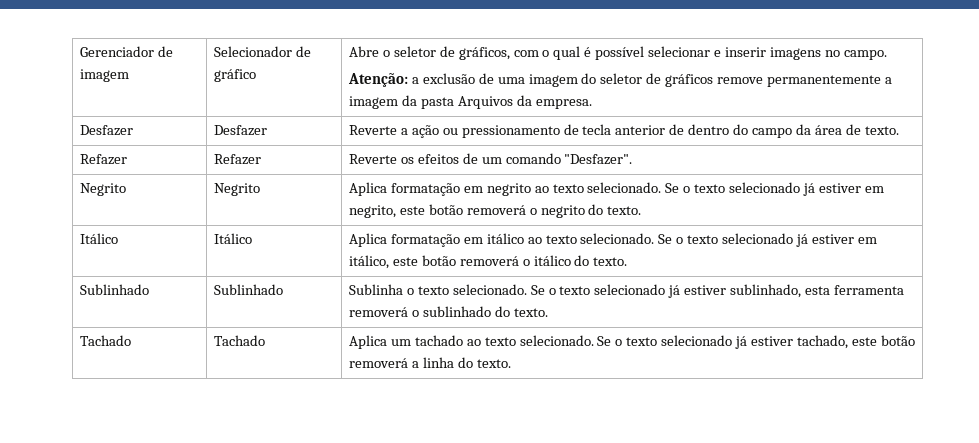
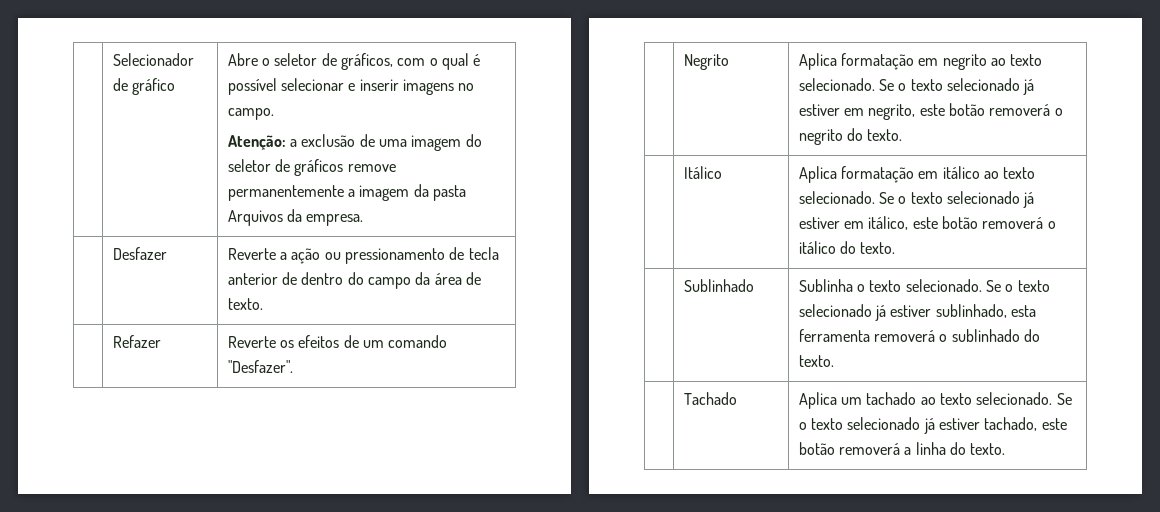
- Gerenciador de imagem
- Desfazer | Desfazer | Reverte a ação ou pressionamento de tecla anterior de dentro do campo da área de texto.
+ | Desfazer | Reverte a ação ou pressionamento de tecla anterior de dentro do campo da área de texto.
- Refazer | Refazer | Reverte os efeitos de um comando "Desfazer".
+ | Refazer | Reverte os efeitos de um comando "Desfazer".
- Negrito | Negrito | Aplica formatação em negrito ao texto selecionado. Se o texto selecionado já estiver em negrito, este botão removerá o negrito do texto.
+ | Negrito | Aplica formatação em negrito ao texto selecionado. Se o texto selecionado já estiver em negrito, este botão removerá o negrito do texto.
- Itálico | Itálico | Aplica formatação em itálico ao texto selecionado. Se o texto selecionado já estiver em itálico, este botão removerá o itálico do texto.
+ | Itálico | Aplica formatação em itálico ao texto selecionado. Se o texto selecionado já estiver em itálico, este botão removerá o itálico do texto.
- Sublinhado | Sublinhado | Sublinha o texto selecionado. Se o texto selecionado já estiver sublinhado, esta ferramenta removerá o sublinhado do texto.
+ | Sublinhado | Sublinha o texto selecionado. Se o texto selecionado já estiver sublinhado, esta ferramenta removerá o sublinhado do texto.
- Tachado | Tachado | Aplica um tachado ao texto selecionado. Se o texto selecionado já estiver tachado, este botão removerá a linha do texto.
+ | Tachado | Aplica um tachado ao texto selecionado. Se o texto selecionado já estiver tachado, este botão removerá a linha do texto.

